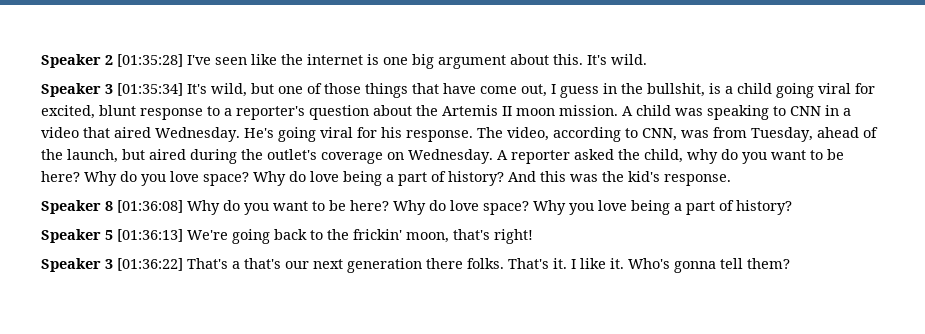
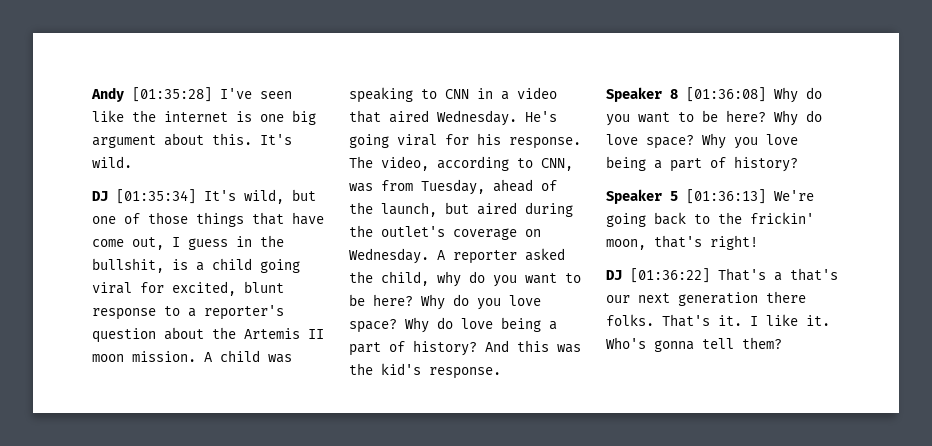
- Speaker 2 [01:35:28] I've seen like the internet is one big argument about this.
+ Andy [01:35:28] I've seen like the internet is one big argument about this.
- Speaker 3 [01:35:34] It's wild, but one of those things that have come out, I guess in the bullshit, is a child going viral for excited, blunt response to a reporter's question about the Artemis II moon mission.
+ DJ [01:35:34] It's wild, but one of those things that have come out, I guess in the bullshit, is a child going viral for excited, blunt response to a reporter's question about the Artemis II moon mission.
- Speaker 3 [01:36:22] That's a that's our next generation there folks.
+ DJ [01:36:22] That's a that's our next generation there folks.

